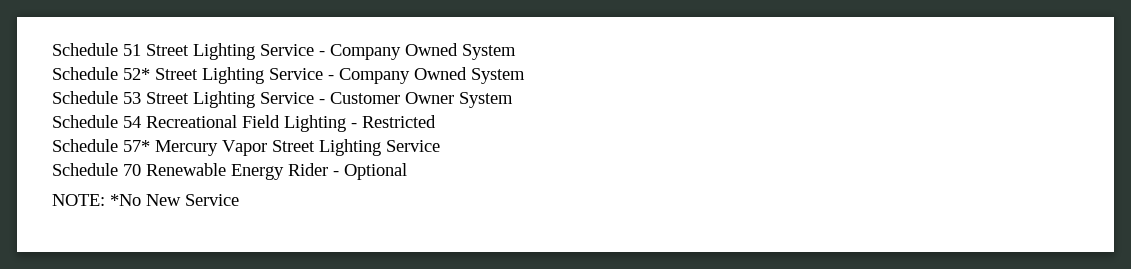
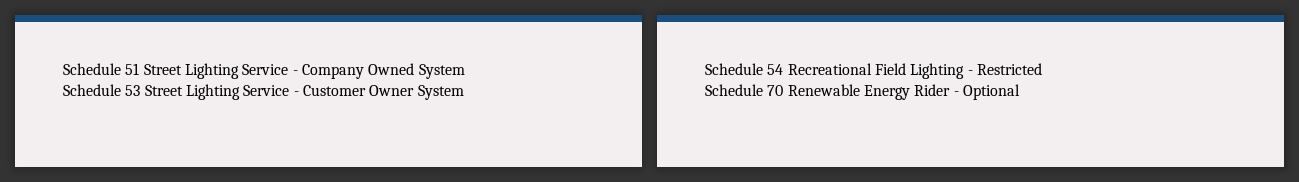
- Schedule 52* Street Lighting Service - Company Owned System
- Schedule 57* Mercury Vapor Street Lighting Service
- NOTE: *No New Service

